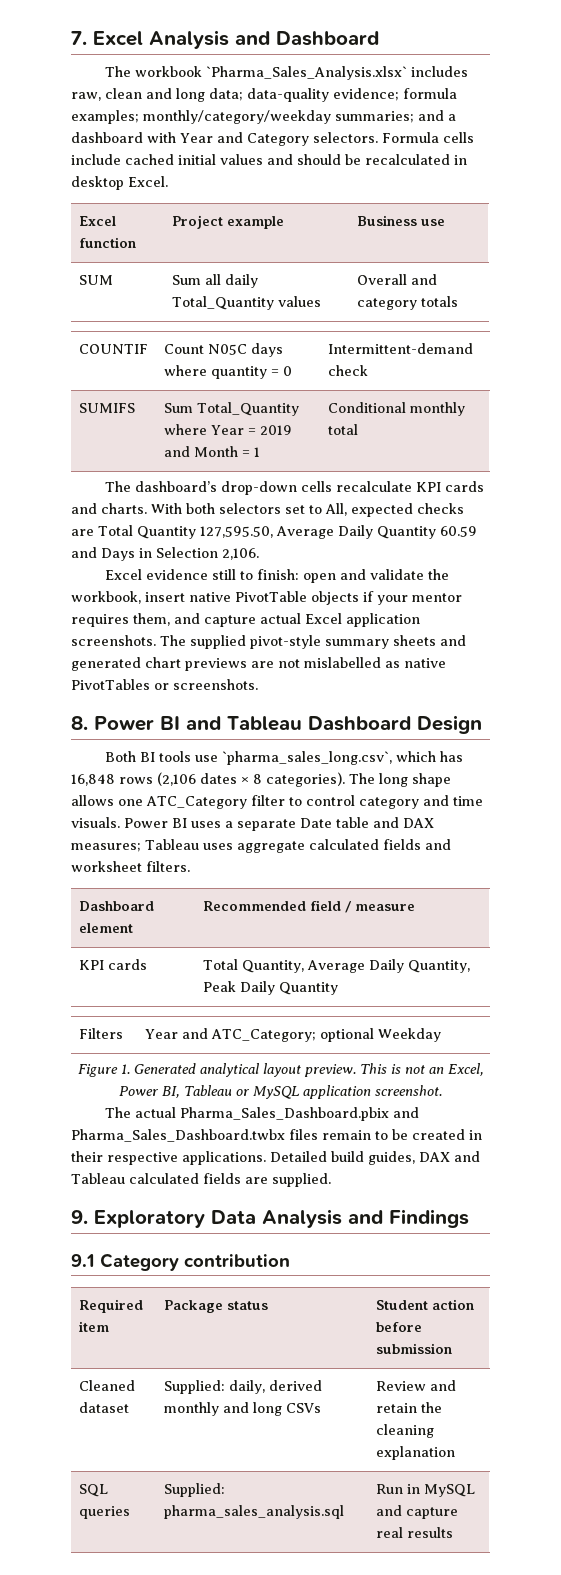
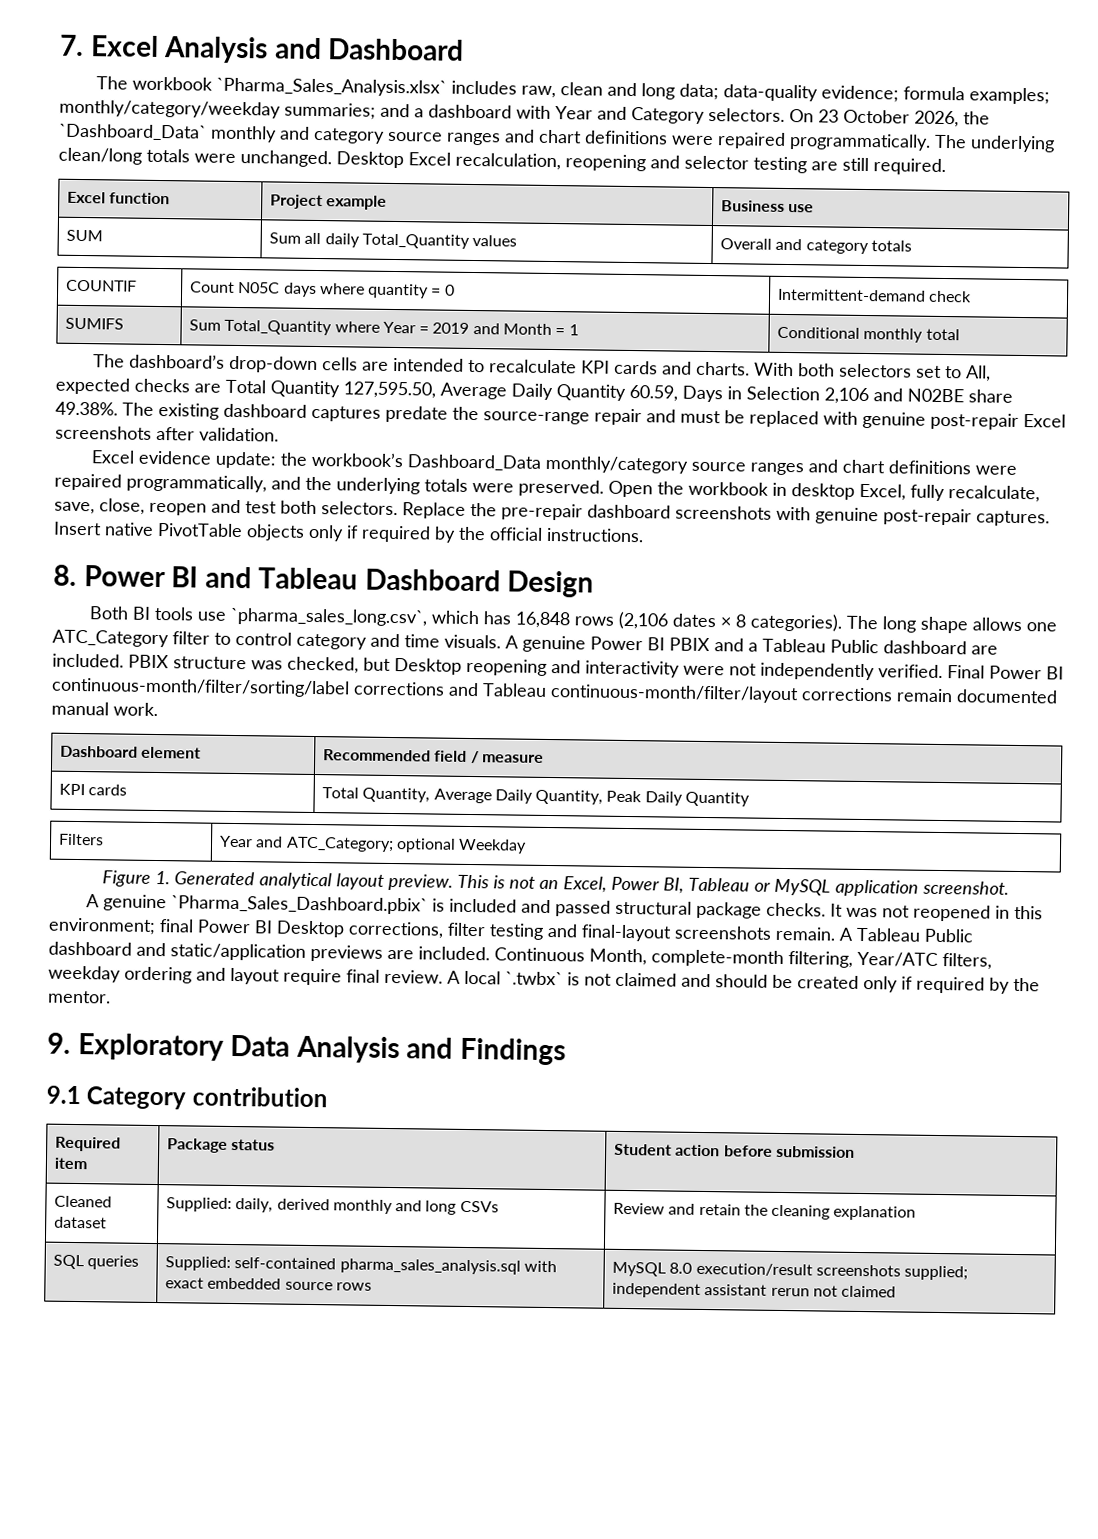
- Formula cells include cached initial values and should be recalculated in desktop Excel.
+ On 23 October 2026, the `Dashboard_Data` monthly and category source ranges and chart definitions were repaired programmatically. The underlying clean/long totals were unchanged. Desktop Excel recalculation, reopening and selector testing are still required.
- The dashboard’s drop-down cells recalculate KPI cards and charts.
+ The dashboard’s drop-down cells are intended to recalculate KPI cards and charts.
- With both selectors set to All, expected checks are Total Quantity 127,595.50, Average Daily Quantity 60.59 and Days in Selection 2,106.
- Excel evidence still to finish: open and validate the workbook, insert native PivotTable objects if your mentor requires them, and capture actual Excel application screenshots. The supplied pivot-style summary sheets and generated chart previews are not mislabelled as native PivotTables or screenshots.
+ With both selectors set to All, expected checks are Total Quantity 127,595.50, Average Daily Quantity 60.59, Days in Selection 2,106 and N02BE share 49.38%. The existing dashboard captures predate the source-range repair and must be replaced with genuine post-repair Excel screenshots after validation.
+ Excel evidence update: the workbook’s Dashboard_Data monthly/category source ranges and chart definitions were repaired programmatically, and the underlying totals were preserved. Open the workbook in desktop Excel, fully recalculate, save, close, reopen and test both selectors. Replace the pre-repair dashboard screenshots with genuine post-repair captures. Insert native PivotTable objects only if required by the official instructions.
- Power BI uses a separate Date table and DAX measures; Tableau uses aggregate calculated fields and worksheet filters.
+ A genuine Power BI PBIX and a Tableau Public dashboard are included. PBIX structure was checked, but Desktop reopening and interactivity were not independently verified. Final Power BI continuous-month/filter/sorting/label corrections and Tableau continuous-month/filter/layout corrections remain documented manual work.
- The actual Pharma_Sales_Dashboard.pbix and Pharma_Sales_Dashboard.twbx files remain to be created in their respective applications. Detailed build guides, DAX and Tableau calculated fields are supplied.
+ A genuine `Pharma_Sales_Dashboard.pbix` is included and passed structural package checks. It was not reopened in this environment; final Power BI Desktop corrections, filter testing and final-layout screenshots remain. A Tableau Public dashboard and static/application previews are included. Continuous Month, complete-month filtering, Year/ATC filters, weekday ordering and layout require final review. A local `.twbx` is not claimed and should be created only if required by the mentor.
- SQL queries | Supplied: pharma_sales_analysis.sql | Run in MySQL and capture real results
+ SQL queries | Supplied: self-contained pharma_sales_analysis.sql with exact embedded source rows | MySQL 8.0 execution/result screenshots supplied; independent assistant rerun not claimed

